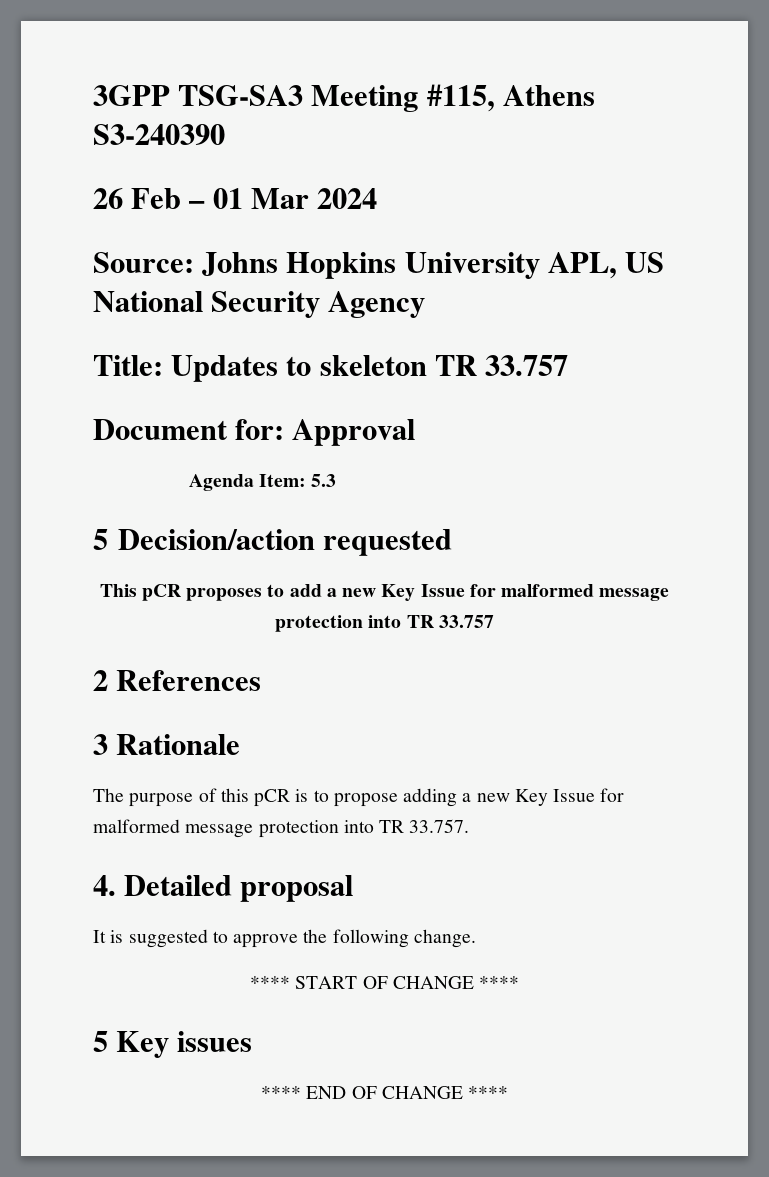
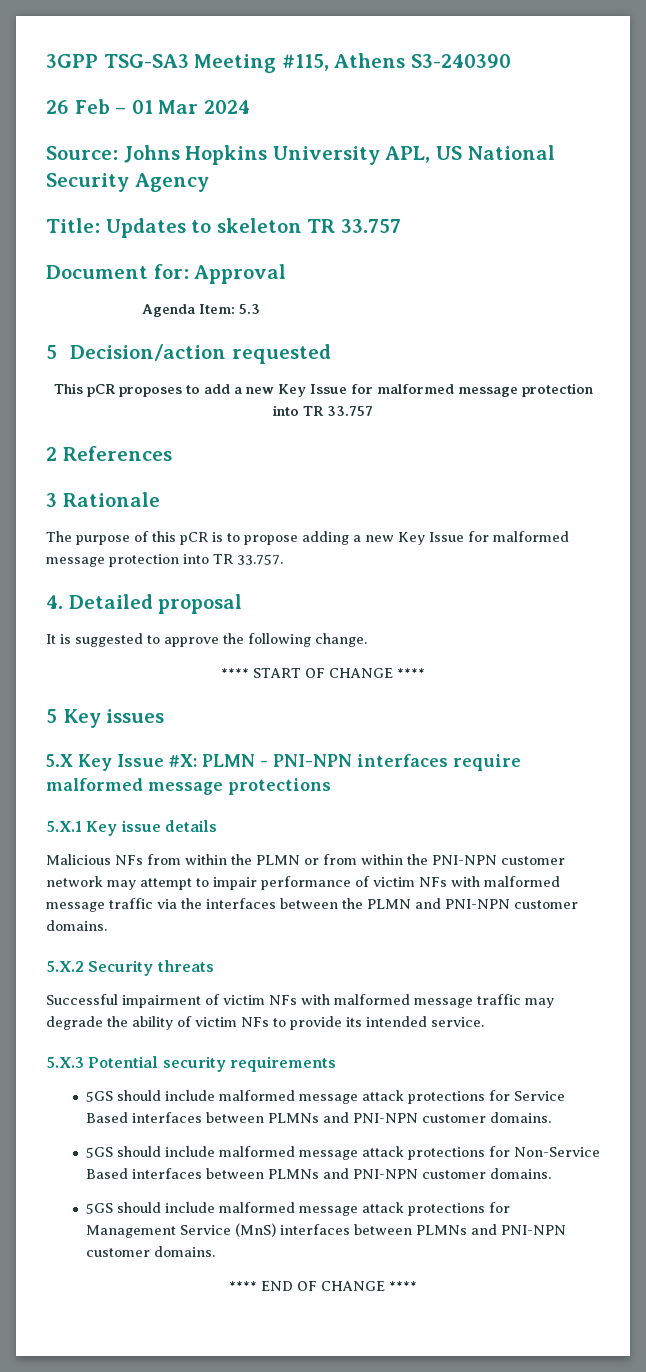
+ 5.X Key Issue #X: PLMN - PNI-NPN interfaces require malformed message protections
+ 5.X.1 Key issue details
+ Malicious NFs from within the PLMN or from within the PNI-NPN customer network may attempt to impair performance of victim NFs with malformed message traffic via the interfaces between the PLMN and PNI-NPN customer domains.
+ 5.X.2 Security threats
+ Successful impairment of victim NFs with malformed message traffic may degrade the ability of victim NFs to provide its intended service.
+ 5.X.3 Potential security requirements
+ 5GS should include malformed message attack protections for Service Based interfaces between PLMNs and PNI-NPN customer domains.
+ 5GS should include malformed message attack protections for Non-Service Based interfaces between PLMNs and PNI-NPN customer domains.
+ 5GS should include malformed message attack protections for Management Service (MnS) interfaces between PLMNs and PNI-NPN customer domains.

